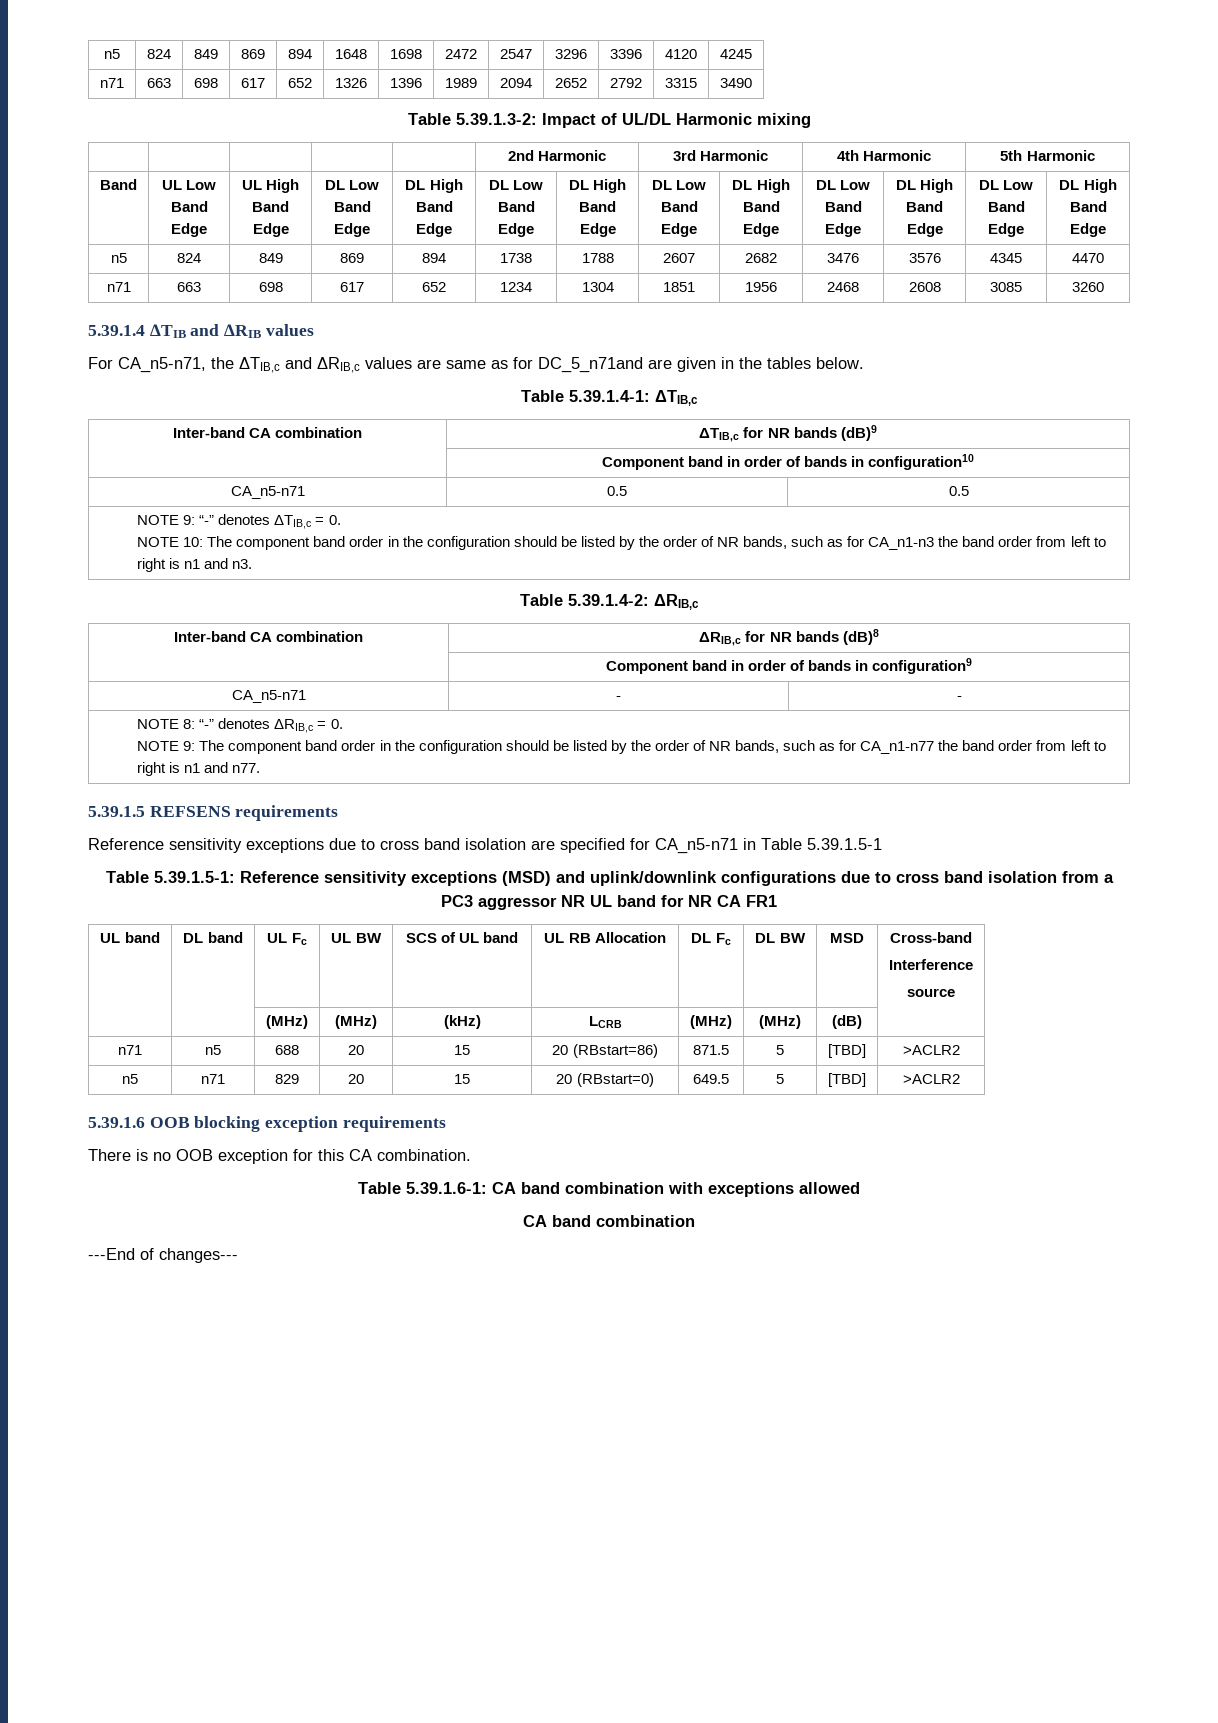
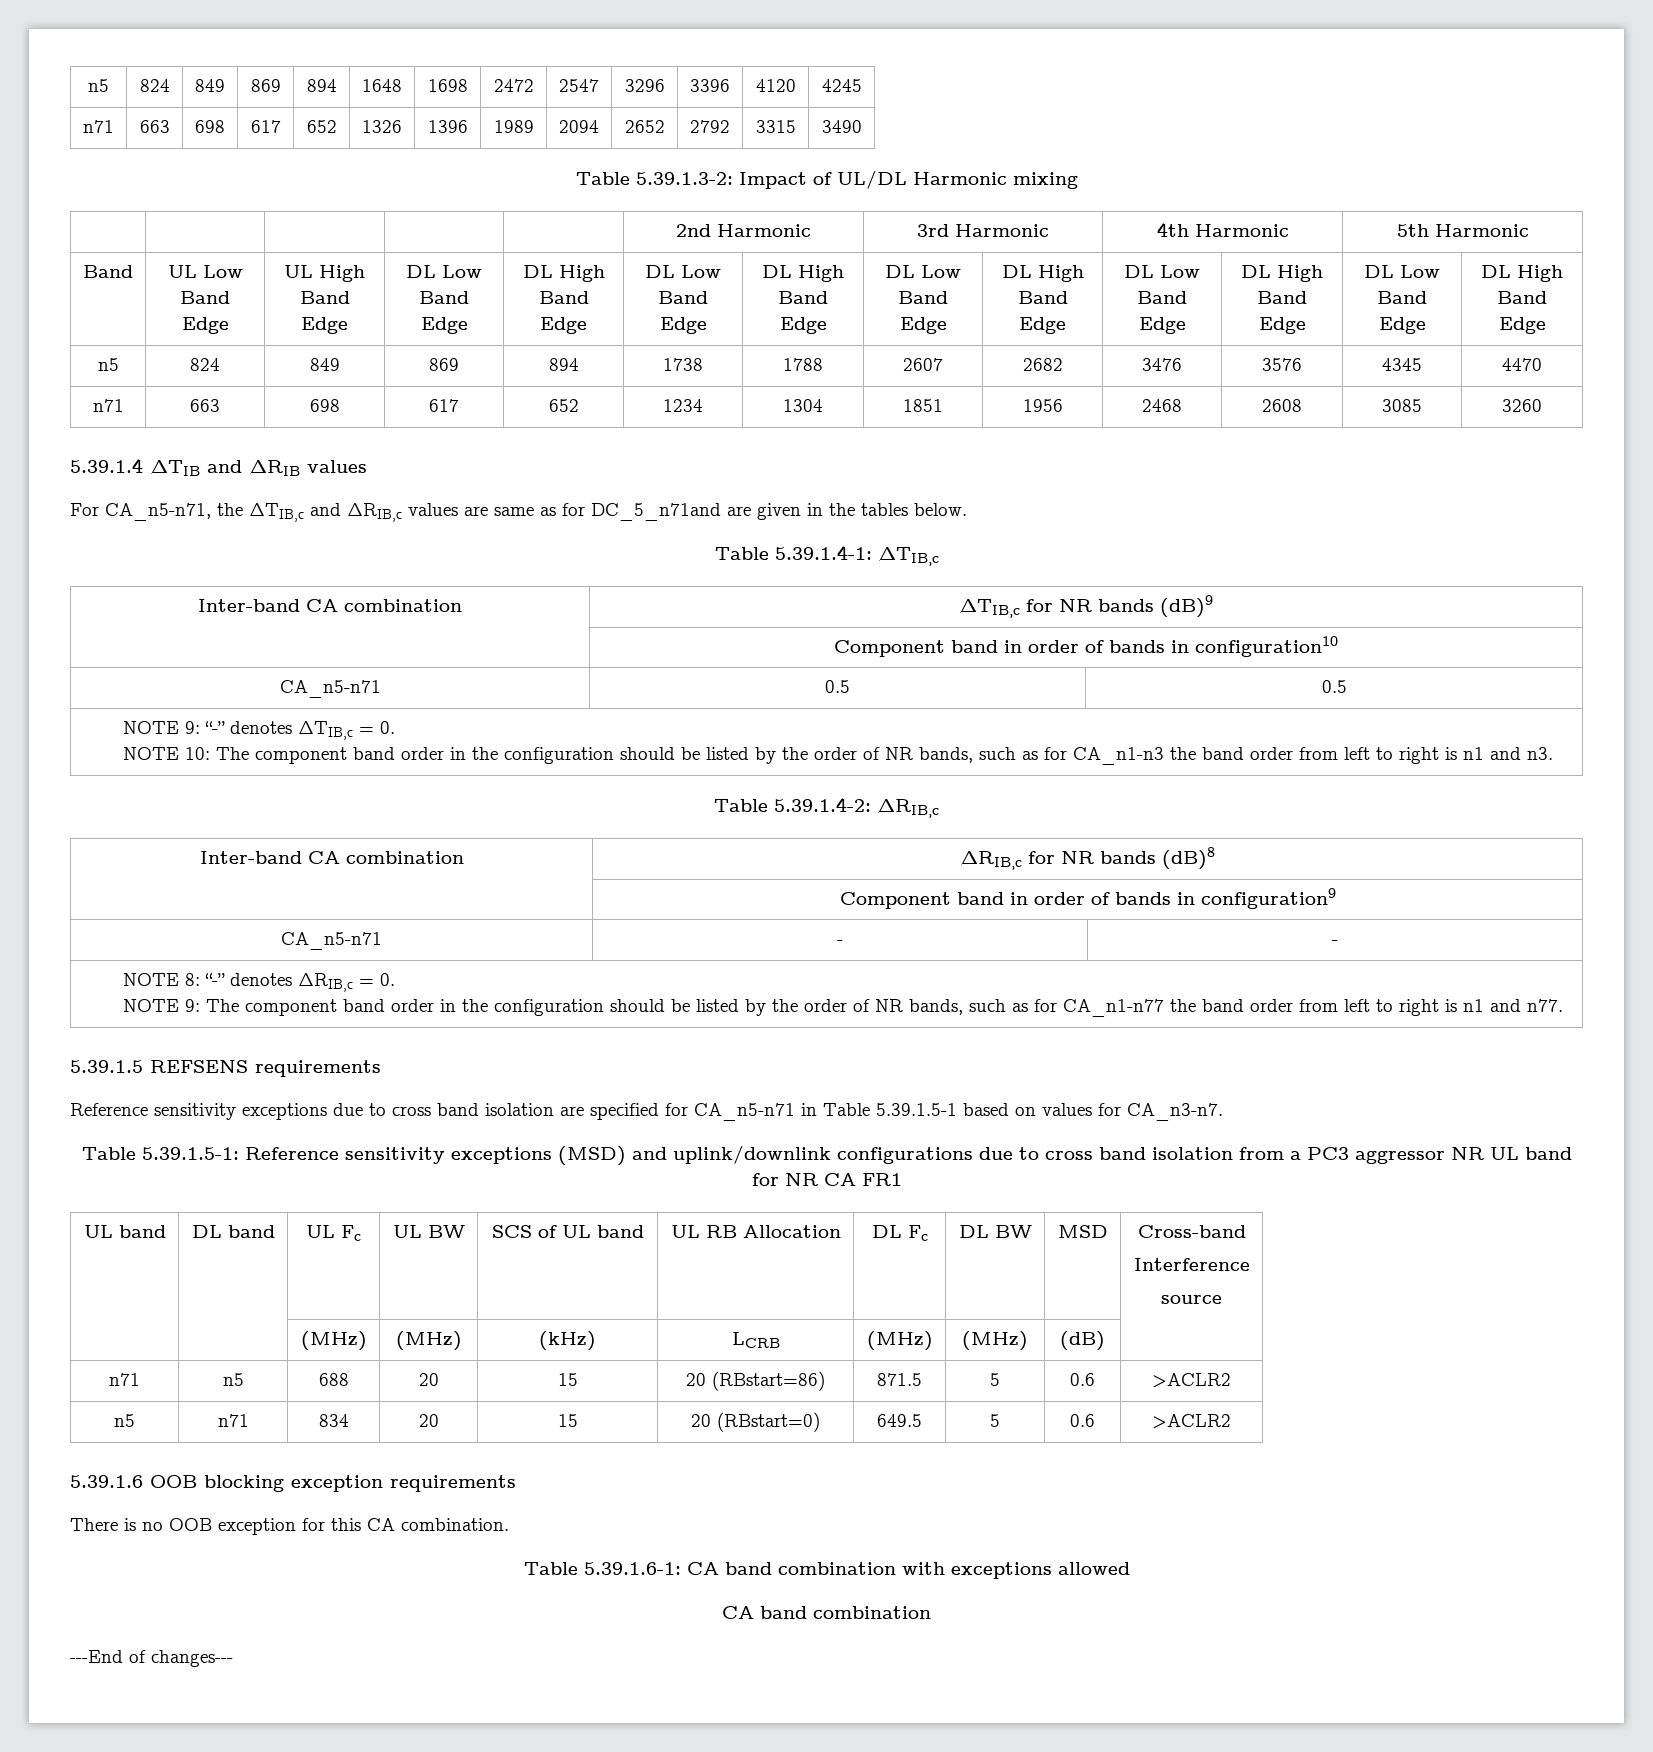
- Reference sensitivity exceptions due to cross band isolation are specified for CA_n5-n71 in Table 5.39.1.5-1
+ Reference sensitivity exceptions due to cross band isolation are specified for CA_n5-n71 in Table 5.39.1.5-1 based on values for CA_n3-n7.
- n71 | n5 | 688 | 20 | 15 | 20 (RBstart=86) | 871.5 | 5 | [TBD] | >ACLR2
+ n71 | n5 | 688 | 20 | 15 | 20 (RBstart=86) | 871.5 | 5 | 0.6 | >ACLR2
- n5 | n71 | 829 | 20 | 15 | 20 (RBstart=0) | 649.5 | 5 | [TBD] | >ACLR2
+ n5 | n71 | 834 | 20 | 15 | 20 (RBstart=0) | 649.5 | 5 | 0.6 | >ACLR2

